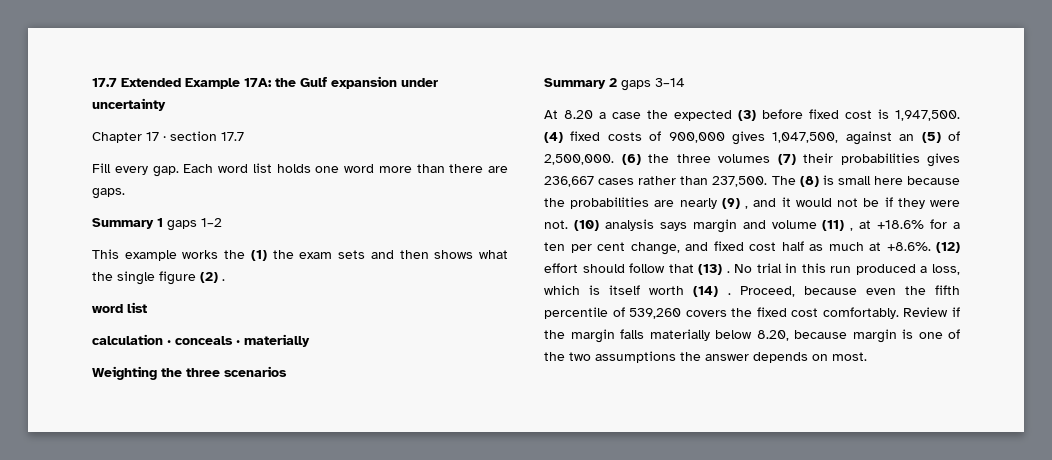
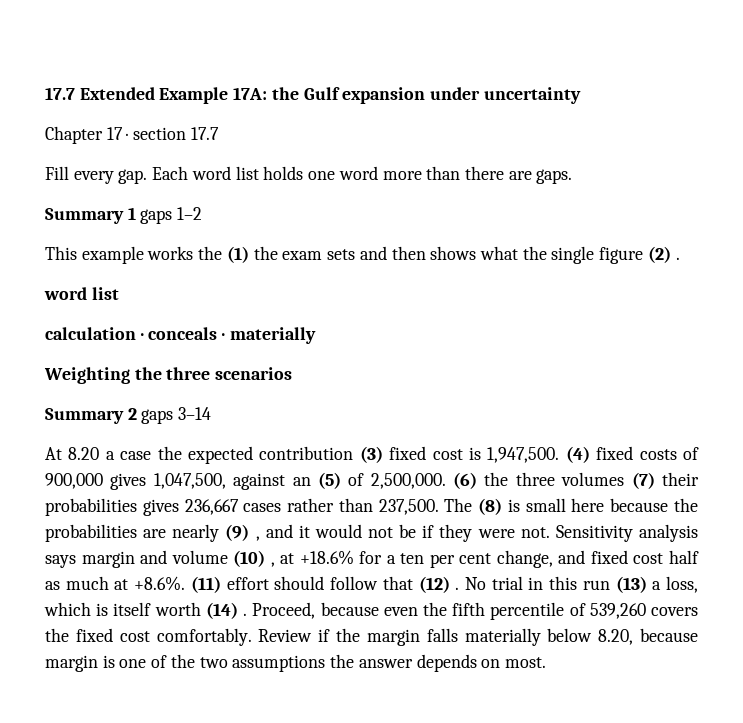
- At 8.20 a case the expected (3) before fixed cost is 1,947,500.
+ At 8.20 a case the expected contribution (3) fixed cost is 1,947,500.
- (10) analysis says margin and volume (11) , at +18.6% for a ten per cent change, and fixed cost half as much at +8.6%. (12) effort should follow that (13) .
+ Sensitivity analysis says margin and volume (10) , at +18.6% for a ten per cent change, and fixed cost half as much at +8.6%. (11) effort should follow that (12) .
- No trial in this run produced a loss, which is itself worth (14) .
+ No trial in this run (13) a loss, which is itself worth (14) .

